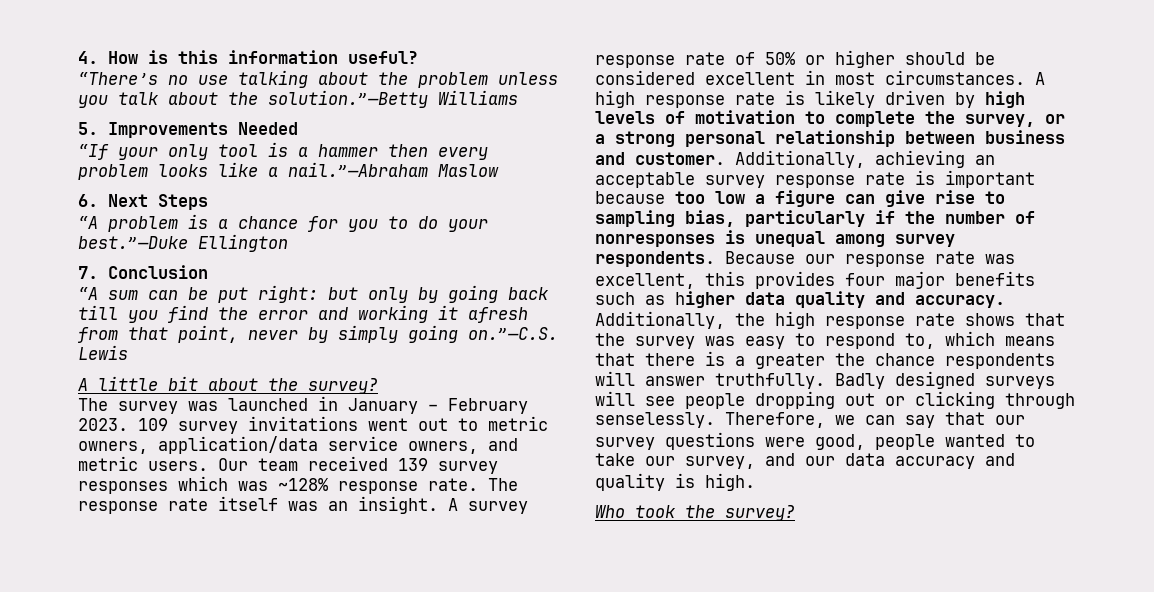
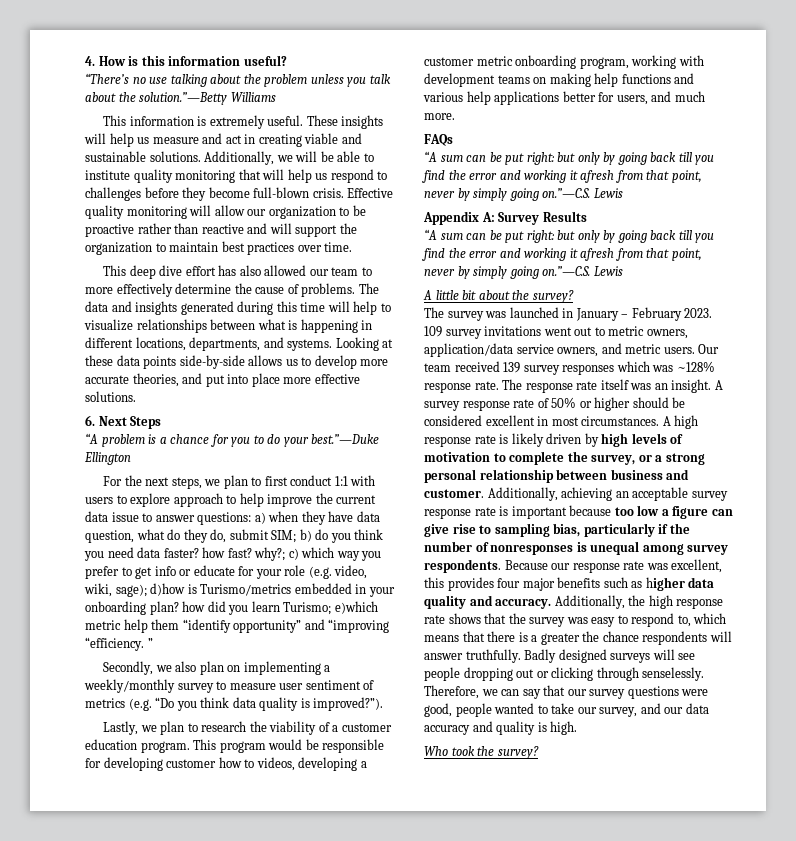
- 5. Improvements Needed
- “If your only tool is a hammer then every problem looks like a nail.”—Abraham Maslow
+ This information is extremely useful. These insights will help us measure and act in creating viable and sustainable solutions. Additionally, we will be able to institute quality monitoring that will help us respond to challenges before they become full-blown crisis. Effective quality monitoring will allow our organization to be proactive rather than reactive and will support the organization to maintain best practices over time.
+ This deep dive effort has also allowed our team to more effectively determine the cause of problems. The data and insights generated during this time will help to visualize relationships between what is happening in different locations, departments, and systems. Looking at these data points side-by-side allows us to develop more accurate theories, and put into place more effective solutions.
- 7. Conclusion
+ For the next steps, we plan to first conduct 1:1 with users to explore approach to help improve the current data issue to answer questions: a) when they have data question, what do they do, submit SIM; b) do you think you need data faster? how fast? why?; c) which way you prefer to get info or educate for your role (e.g. video, wiki, sage); d)how is Turismo/metrics embedded in your onboarding plan? how did you learn Turismo; e)which metric help them “identify opportunity” and “improving “efficiency. ”
+ Secondly, we also plan on implementing a weekly/monthly survey to measure user sentiment of metrics (e.g. “Do you think data quality is improved?”).
+ Lastly, we plan to research the viability of a customer education program. This program would be responsible for developing customer how to videos, developing a customer metric onboarding program, working with development teams on making help functions and various help applications better for users, and much more.
+ FAQs
+ “A sum can be put right: but only by going back till you find the error and working it afresh from that point, never by simply going on.”—C.S. Lewis
+ Appendix A: Survey Results

